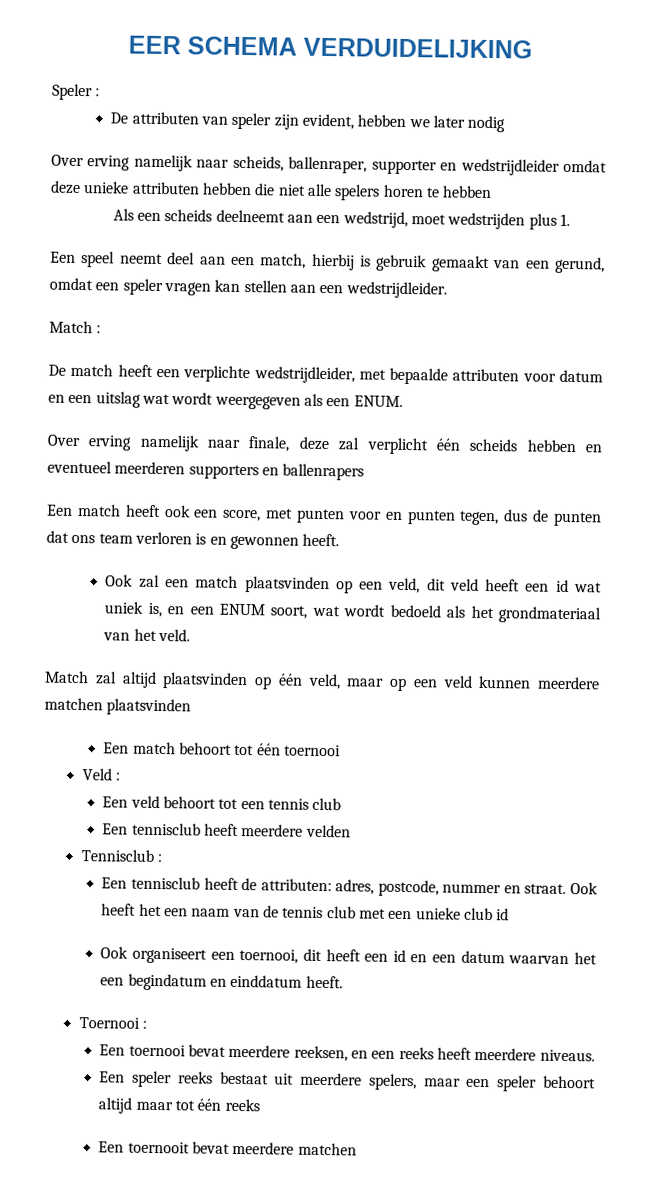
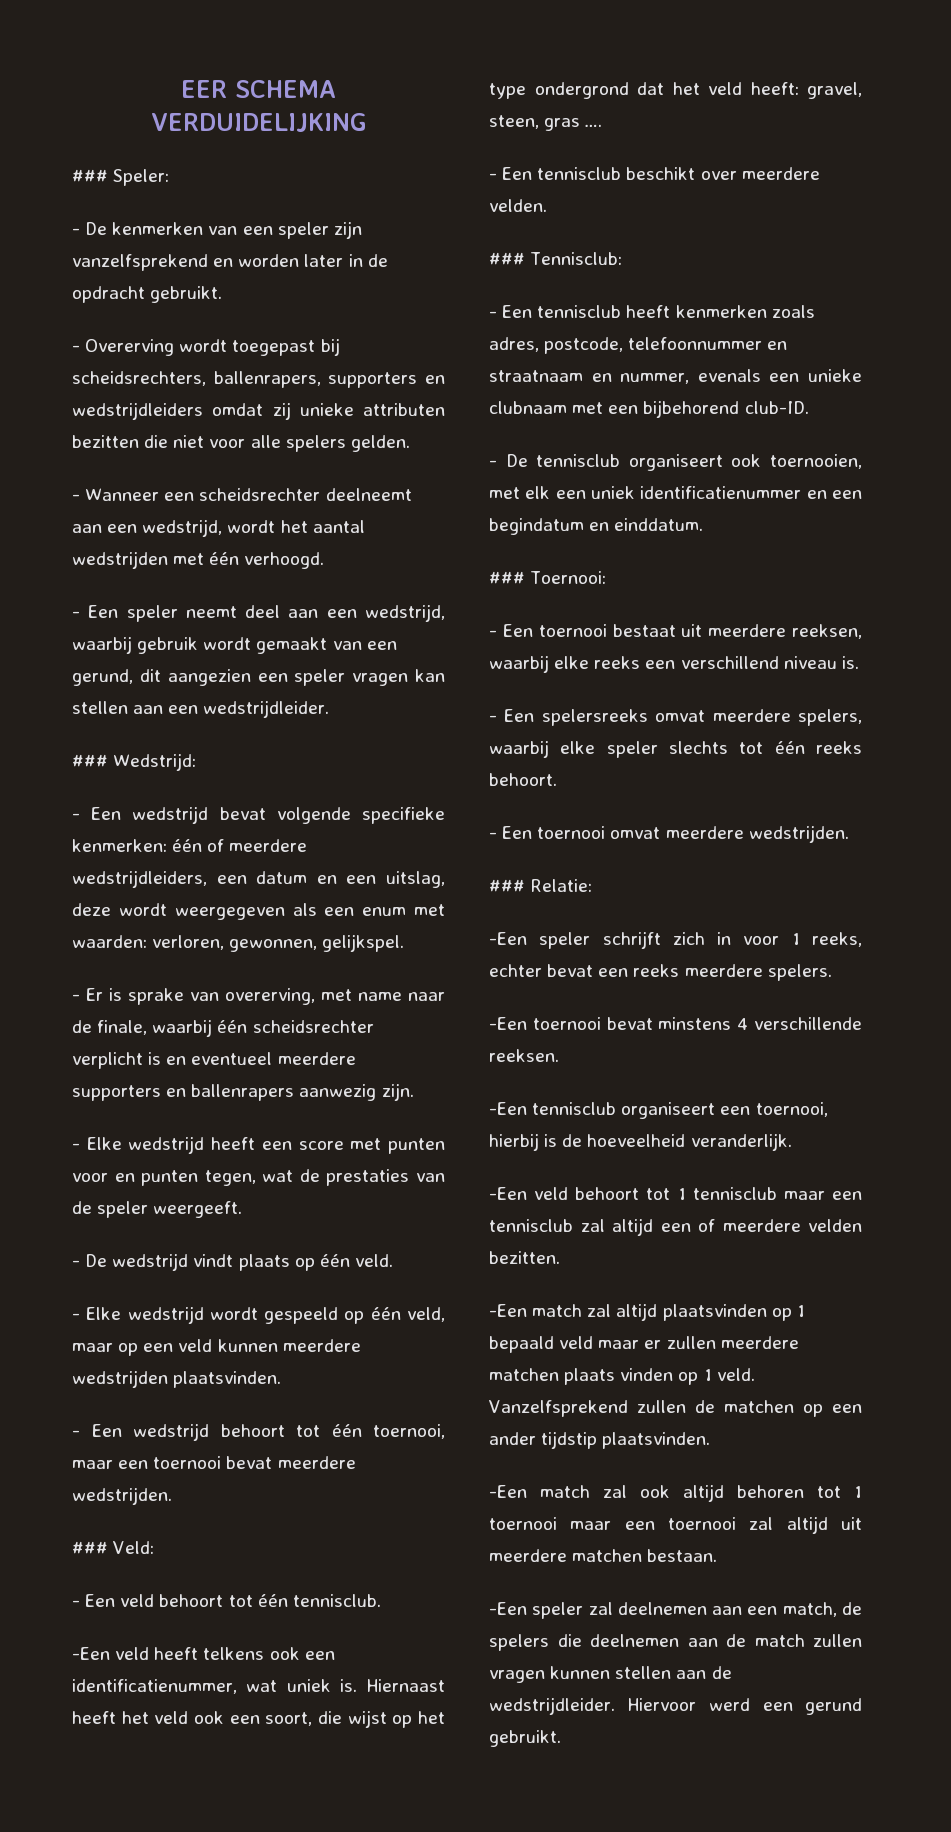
- Speler :
- De attributen van speler zijn evident, hebben we later nodig
- Over erving namelijk naar scheids, ballenraper, supporter en wedstrijdleider omdat deze unieke attributen hebben die niet alle spelers horen te hebben
- Als een scheids deelneemt aan een wedstrijd, moet wedstrijden plus 1.
- Een speel neemt deel aan een match, hierbij is gebruik gemaakt van een gerund, omdat een speler vragen kan stellen aan een wedstrijdleider.
+ ### Speler:
+ - De kenmerken van een speler zijn vanzelfsprekend en worden later in de opdracht gebruikt.
+ - Overerving wordt toegepast bij scheidsrechters, ballenrapers, supporters en wedstrijdleiders omdat zij unieke attributen bezitten die niet voor alle spelers gelden.
+ - Wanneer een scheidsrechter deelneemt aan een wedstrijd, wordt het aantal wedstrijden met één verhoogd.
+ - Een speler neemt deel aan een wedstrijd, waarbij gebruik wordt gemaakt van een gerund, dit aangezien een speler vragen kan stellen aan een wedstrijdleider.
- Match :
- De match heeft een verplichte wedstrijdleider, met bepaalde attributen voor datum en een uitslag wat wordt weergegeven als een ENUM.
- Over erving namelijk naar finale, deze zal verplicht één scheids hebben en eventueel meerderen supporters en ballenrapers
- Een match heeft ook een score, met punten voor en punten tegen, dus de punten dat ons team verloren is en gewonnen heeft.
- Ook zal een match plaatsvinden op een veld, dit veld heeft een id wat uniek is, en een ENUM soort, wat wordt bedoeld als het grondmateriaal van het veld.
- Match zal altijd plaatsvinden op één veld, maar op een veld kunnen meerdere matchen plaatsvinden
- Een match behoort tot één toernooi
- Veld :
- Een veld behoort tot een tennis club
- Een tennisclub heeft meerdere velden
- Tennisclub :
- Een tennisclub heeft de attributen: adres, postcode, nummer en straat. Ook heeft het een naam van de tennis club met een unieke club id
- Ook organiseert een toernooi, dit heeft een id en een datum waarvan het een begindatum en einddatum heeft.
- Toernooi :
- Een toernooi bevat meerdere reeksen, en een reeks heeft meerdere niveaus.
- Een speler reeks bestaat uit meerdere spelers, maar een speler behoort altijd maar tot één reeks
- Een toernooit bevat meerdere matchen
+ ### Wedstrijd:
+ - Een wedstrijd bevat volgende specifieke kenmerken: één of meerdere wedstrijdleiders, een datum en een uitslag, deze wordt weergegeven als een enum met waarden: verloren, gewonnen, gelijkspel.
+ - Er is sprake van overerving, met name naar de finale, waarbij één scheidsrechter verplicht is en eventueel meerdere supporters en ballenrapers aanwezig zijn.
+ - Elke wedstrijd heeft een score met punten voor en punten tegen, wat de prestaties van de speler weergeeft.
+ - De wedstrijd vindt plaats op één veld.
+ - Elke wedstrijd wordt gespeeld op één veld, maar op een veld kunnen meerdere wedstrijden plaatsvinden.
+ - Een wedstrijd behoort tot één toernooi, maar een toernooi bevat meerdere wedstrijden.
+ ### Veld:
+ - Een veld behoort tot één tennisclub.
+ -Een veld heeft telkens ook een identificatienummer, wat uniek is. Hiernaast heeft het veld ook een soort, die wijst op het type ondergrond dat het veld heeft: gravel, steen, gras ….
+ - Een tennisclub beschikt over meerdere velden.
+ ### Tennisclub:
+ - Een tennisclub heeft kenmerken zoals adres, postcode, telefoonnummer en straatnaam en nummer, evenals een unieke clubnaam met een bijbehorend club-ID.
+ - De tennisclub organiseert ook toernooien, met elk een uniek identificatienummer en een begindatum en einddatum.
+ ### Toernooi:
+ - Een toernooi bestaat uit meerdere reeksen, waarbij elke reeks een verschillend niveau is.
+ - Een spelersreeks omvat meerdere spelers, waarbij elke speler slechts tot één reeks behoort.
+ - Een toernooi omvat meerdere wedstrijden.
+ ### Relatie:
+ -Een speler schrijft zich in voor 1 reeks, echter bevat een reeks meerdere spelers.
+ -Een toernooi bevat minstens 4 verschillende reeksen.
+ -Een tennisclub organiseert een toernooi, hierbij is de hoeveelheid veranderlijk.
+ -Een veld behoort tot 1 tennisclub maar een tennisclub zal altijd een of meerdere velden bezitten.
+ -Een match zal altijd plaatsvinden op 1 bepaald veld maar er zullen meerdere matchen plaats vinden op 1 veld. Vanzelfsprekend zullen de matchen op een ander tijdstip plaatsvinden.
+ -Een match zal ook altijd behoren tot 1 toernooi maar een toernooi zal altijd uit meerdere matchen bestaan.
+ -Een speler zal deelnemen aan een match, de spelers die deelnemen aan de match zullen vragen kunnen stellen aan de wedstrijdleider. Hiervoor werd een gerund gebruikt.

